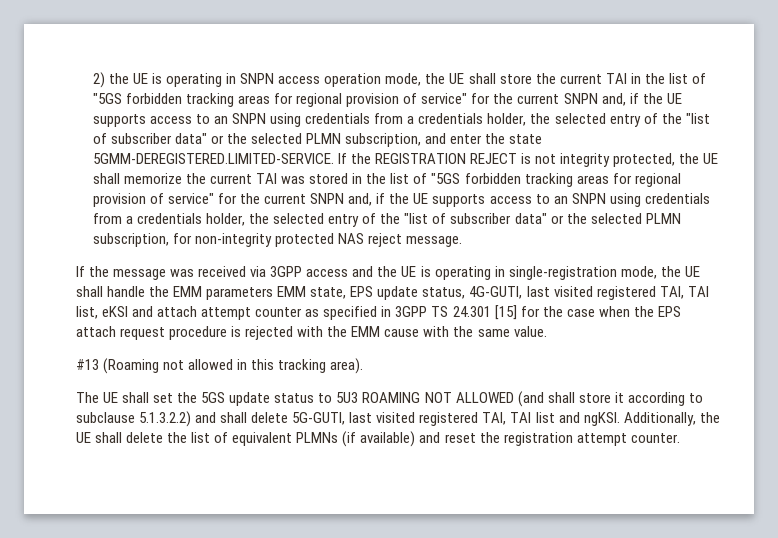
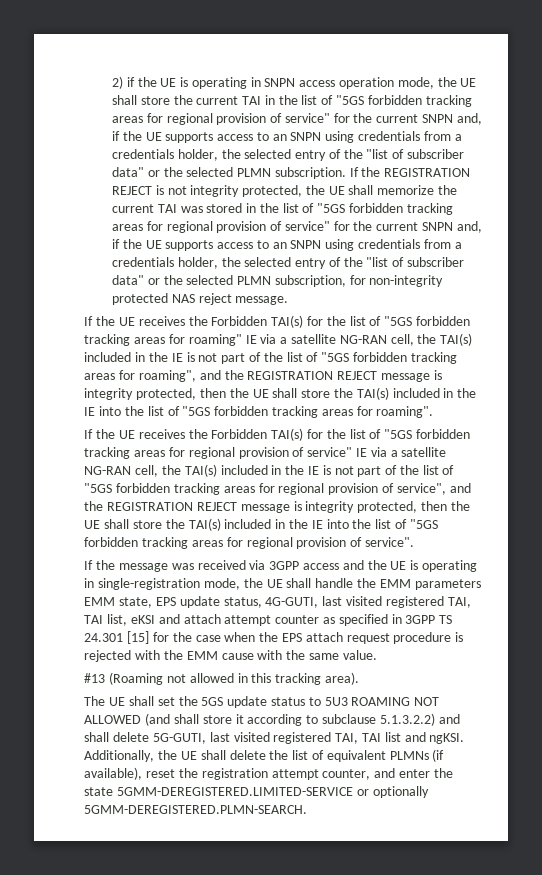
- 2) the UE is operating in SNPN access operation mode, the UE shall store the current TAI in the list of "5GS forbidden tracking areas for regional provision of service" for the current SNPN and, if the UE supports access to an SNPN using credentials from a credentials holder, the selected entry of the "list of subscriber data" or the selected PLMN subscription, and enter the state 5GMM-DEREGISTERED.LIMITED-SERVICE. If the REGISTRATION REJECT is not integrity protected, the UE shall memorize the current TAI was stored in the list of "5GS forbidden tracking areas for regional provision of service" for the current SNPN and, if the UE supports access to an SNPN using credentials from a credentials holder, the selected entry of the "list of subscriber data" or the selected PLMN subscription, for non-integrity protected NAS reject message.
+ 2) if the UE is operating in SNPN access operation mode, the UE shall store the current TAI in the list of "5GS forbidden tracking areas for regional provision of service" for the current SNPN and, if the UE supports access to an SNPN using credentials from a credentials holder, the selected entry of the "list of subscriber data" or the selected PLMN subscription. If the REGISTRATION REJECT is not integrity protected, the UE shall memorize the current TAI was stored in the list of "5GS forbidden tracking areas for regional provision of service" for the current SNPN and, if the UE supports access to an SNPN using credentials from a credentials holder, the selected entry of the "list of subscriber data" or the selected PLMN subscription, for non-integrity protected NAS reject message.
+ If the UE receives the Forbidden TAI(s) for the list of "5GS forbidden tracking areas for roaming" IE via a satellite NG-RAN cell, the TAI(s) included in the IE is not part of the list of "5GS forbidden tracking areas for roaming", and the REGISTRATION REJECT message is integrity protected, then the UE shall store the TAI(s) included in the IE into the list of "5GS forbidden tracking areas for roaming".
+ If the UE receives the Forbidden TAI(s) for the list of "5GS forbidden tracking areas for regional provision of service" IE via a satellite NG-RAN cell, the TAI(s) included in the IE is not part of the list of "5GS forbidden tracking areas for regional provision of service", and the REGISTRATION REJECT message is integrity protected, then the UE shall store the TAI(s) included in the IE into the list of "5GS forbidden tracking areas for regional provision of service".
- Additionally, the UE shall delete the list of equivalent PLMNs (if available) and reset the registration attempt counter.
+ Additionally, the UE shall delete the list of equivalent PLMNs (if available), reset the registration attempt counter, and enter the state 5GMM-DEREGISTERED.LIMITED-SERVICE or optionally 5GMM-DEREGISTERED.PLMN-SEARCH.

